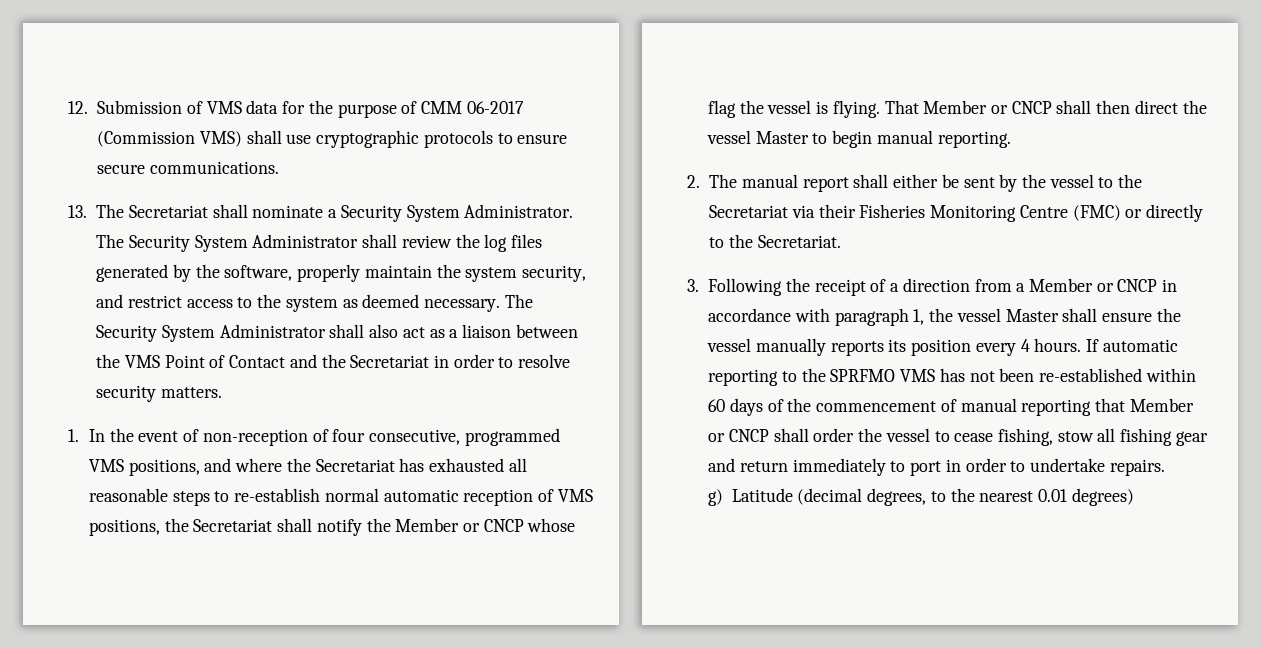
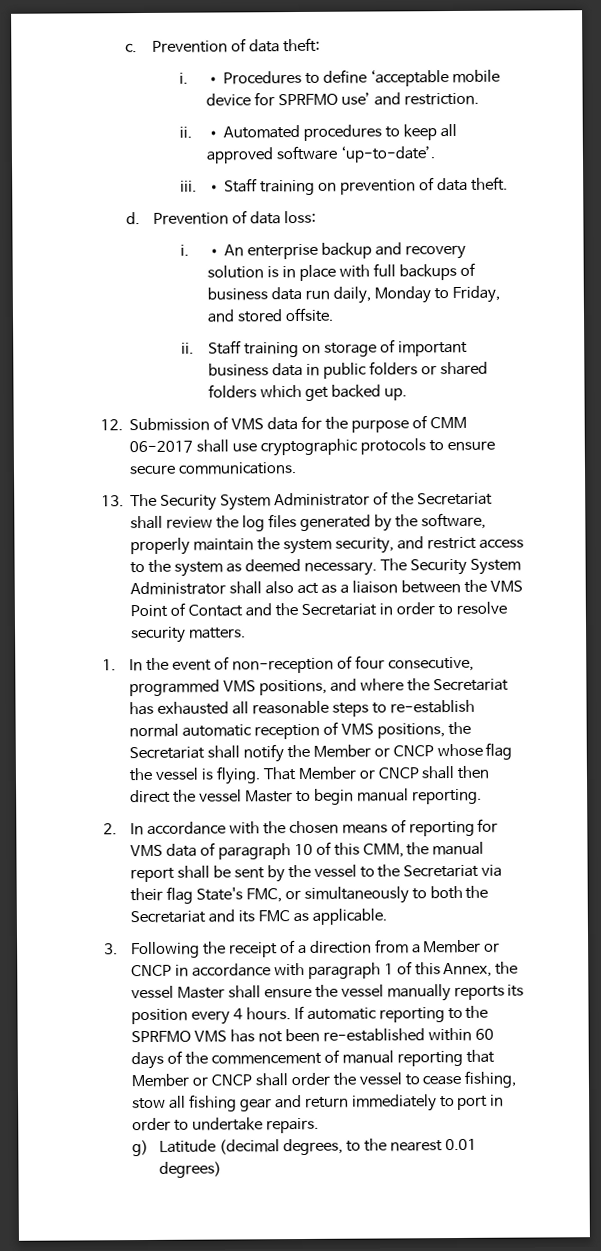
+ c. Prevention of data theft:
+ i. • Procedures to define ‘acceptable mobile device for SPRFMO use’ and restriction.
+ ii. • Automated procedures to keep all approved software ‘up-to-date’.
+ iii. • Staff training on prevention of data theft.
+ d. Prevention of data loss:
+ i. • An enterprise backup and recovery solution is in place with full backups of business data run daily, Monday to Friday, and stored offsite.
+ ii. Staff training on storage of important business data in public folders or shared folders which get backed up.
- 12. Submission of VMS data for the purpose of CMM 06-2017 (Commission VMS) shall use cryptographic protocols to ensure secure communications.
+ 12. Submission of VMS data for the purpose of CMM 06-2017 shall use cryptographic protocols to ensure secure communications.
- 13. The Secretariat shall nominate a Security System Administrator. The Security System Administrator shall review the log files generated by the software, properly maintain the system security, and restrict access to the system as deemed necessary.
+ 13. The Security System Administrator of the Secretariat shall review the log files generated by the software, properly maintain the system security, and restrict access to the system as deemed necessary.
- 2. The manual report shall either be sent by the vessel to the Secretariat via their Fisheries Monitoring Centre (FMC) or directly to the Secretariat.
+ 2. In accordance with the chosen means of reporting for VMS data of paragraph 10 of this CMM, the manual report shall be sent by the vessel to the Secretariat via their flag State's FMC, or simultaneously to both the Secretariat and its FMC as applicable.
- 3. Following the receipt of a direction from a Member or CNCP in accordance with paragraph 1, the vessel Master shall ensure the vessel manually reports its position every 4 hours.
+ 3. Following the receipt of a direction from a Member or CNCP in accordance with paragraph 1 of this Annex, the vessel Master shall ensure the vessel manually reports its position every 4 hours.

